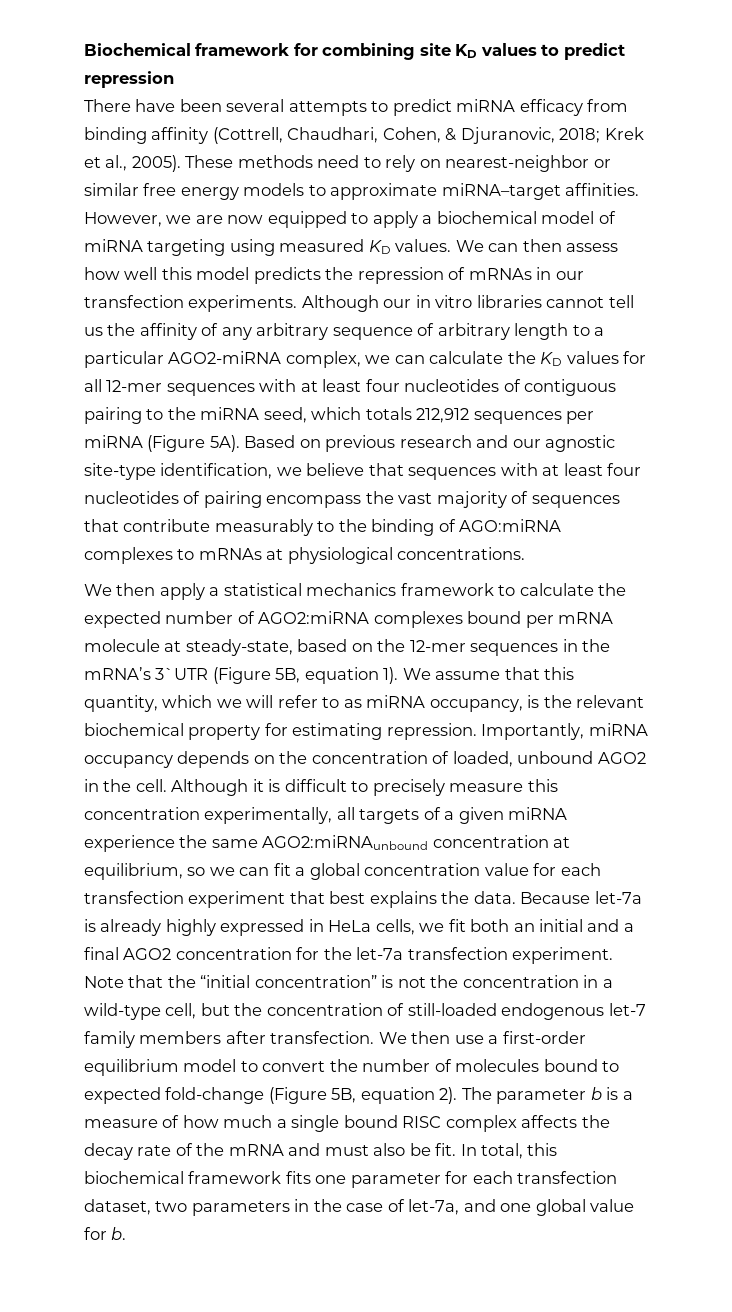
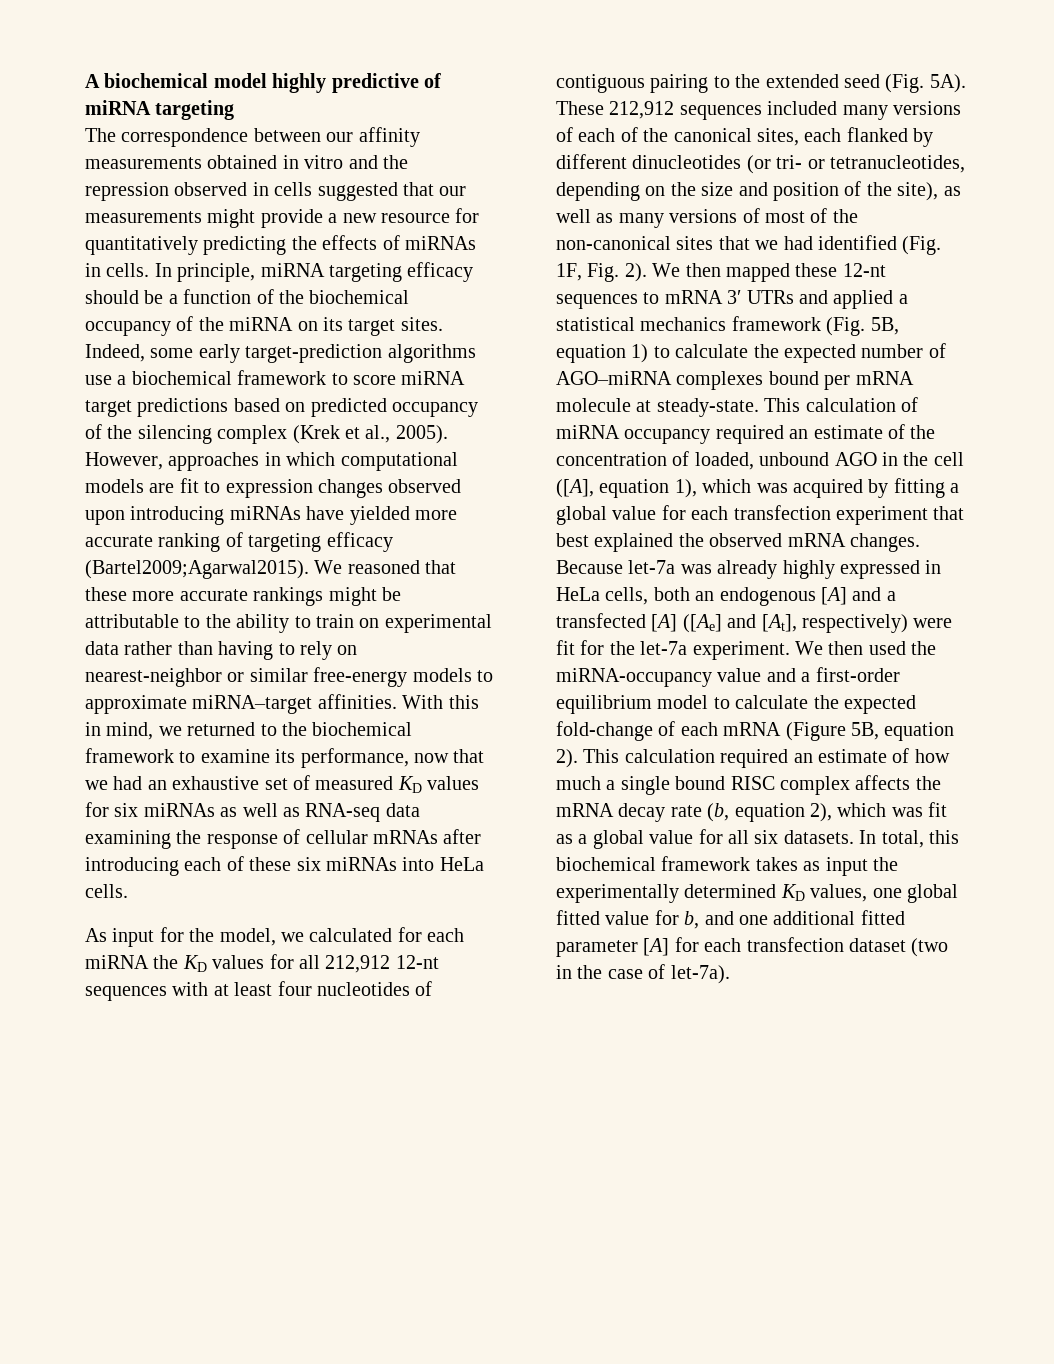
- Biochemical framework for combining site KD values to predict repression
- There have been several attempts to predict miRNA efficacy from binding affinity (Cottrell, Chaudhari, Cohen, & Djuranovic, 2018; Krek et al., 2005). These methods need to rely on nearest-neighbor or similar free energy models to approximate miRNA–target affinities.
+ A biochemical model highly predictive of miRNA targeting
+ The correspondence between our affinity measurements obtained in vitro and the repression observed in cells suggested that our measurements might provide a new resource for quantitatively predicting the effects of miRNAs in cells. In principle, miRNA targeting efficacy should be a function of the biochemical occupancy of the miRNA on its target sites. Indeed, some early target-prediction algorithms use a biochemical framework to score miRNA target predictions based on predicted occupancy of the silencing complex (Krek et al., 2005). However, approaches in which computational models are fit to expression changes observed upon introducing miRNAs have yielded more accurate ranking of targeting efficacy (Bartel2009;Agarwal2015). We reasoned that these more accurate rankings might be attributable to the ability to train on experimental data rather than having to rely on nearest-neighbor or similar free-energy models to approximate miRNA–target affinities.
- However, we are now equipped to apply a biochemical model of miRNA targeting using measured KD values. We can then assess how well this model predicts the repression of mRNAs in our transfection experiments. Although our in vitro libraries cannot tell us the affinity of any arbitrary sequence of arbitrary length to a particular AGO2-miRNA complex, we can calculate the KD values for all 12-mer sequences with at least four nucleotides of contiguous pairing to the miRNA seed, which totals 212,912 sequences per miRNA (Figure 5A). Based on previous research and our agnostic site-type identification, we believe that sequences with at least four nucleotides of pairing encompass the vast majority of sequences that contribute measurably to the binding of AGO:miRNA complexes to mRNAs at physiological concentrations.
- We then apply a statistical mechanics framework to calculate the expected number of AGO2:miRNA complexes bound per mRNA molecule at steady-state, based on the 12-mer sequences in the mRNA’s 3`UTR (Figure 5B, equation 1). We assume that this quantity, which we will refer to as miRNA occupancy, is the relevant biochemical property for estimating repression. Importantly, miRNA occupancy depends on the concentration of loaded, unbound AGO2 in the cell. Although it is difficult to precisely measure this concentration experimentally, all targets of a given miRNA experience the same AGO2:miRNAunbound concentration at equilibrium, so we can fit a global concentration value for each transfection experiment that best explains the data.
+ With this in mind, we returned to the biochemical framework to examine its performance, now that we had an exhaustive set of measured KD values for six miRNAs as well as RNA-seq data examining the response of cellular mRNAs after introducing each of these six miRNAs into HeLa cells.
+ As input for the model, we calculated for each miRNA the KD values for all 212,912 12-nt sequences with at least four nucleotides of contiguous pairing to the extended seed (Fig. 5A). These 212,912 sequences included many versions of each of the canonical sites, each flanked by different dinucleotides (or tri- or tetranucleotides, depending on the size and position of the site), as well as many versions of most of the non-canonical sites that we had identified (Fig. 1F, Fig. 2). We then mapped these 12-nt sequences to mRNA 3′ UTRs and applied a statistical mechanics framework (Fig. 5B, equation 1) to calculate the expected number of AGO–miRNA complexes bound per mRNA molecule at steady-state. This calculation of miRNA occupancy required an estimate of the concentration of loaded, unbound AGO in the cell ([A], equation 1), which was acquired by fitting a global value for each transfection experiment that best explained the observed mRNA changes.
- Because let-7a is already highly expressed in HeLa cells, we fit both an initial and a final AGO2 concentration for the let-7a transfection experiment. Note that the “initial concentration” is not the concentration in a wild-type cell, but the concentration of still-loaded endogenous let-7 family members after transfection. We then use a first-order equilibrium model to convert the number of molecules bound to expected fold-change (Figure 5B, equation 2). The parameter b is a measure of how much a single bound RISC complex affects the decay rate of the mRNA and must also be fit.
+ Because let-7a was already highly expressed in HeLa cells, both an endogenous [A] and a transfected [A] ([Ae] and [At], respectively) were fit for the let-7a experiment. We then used the miRNA-occupancy value and a first-order equilibrium model to calculate the expected fold-change of each mRNA (Figure 5B, equation 2). This calculation required an estimate of how much a single bound RISC complex affects the mRNA decay rate (b, equation 2), which was fit as a global value for all six datasets.
- In total, this biochemical framework fits one parameter for each transfection dataset, two parameters in the case of let-7a, and one global value for b.
+ In total, this biochemical framework takes as input the experimentally determined KD values, one global fitted value for b, and one additional fitted parameter [A] for each transfection dataset (two in the case of let-7a).

